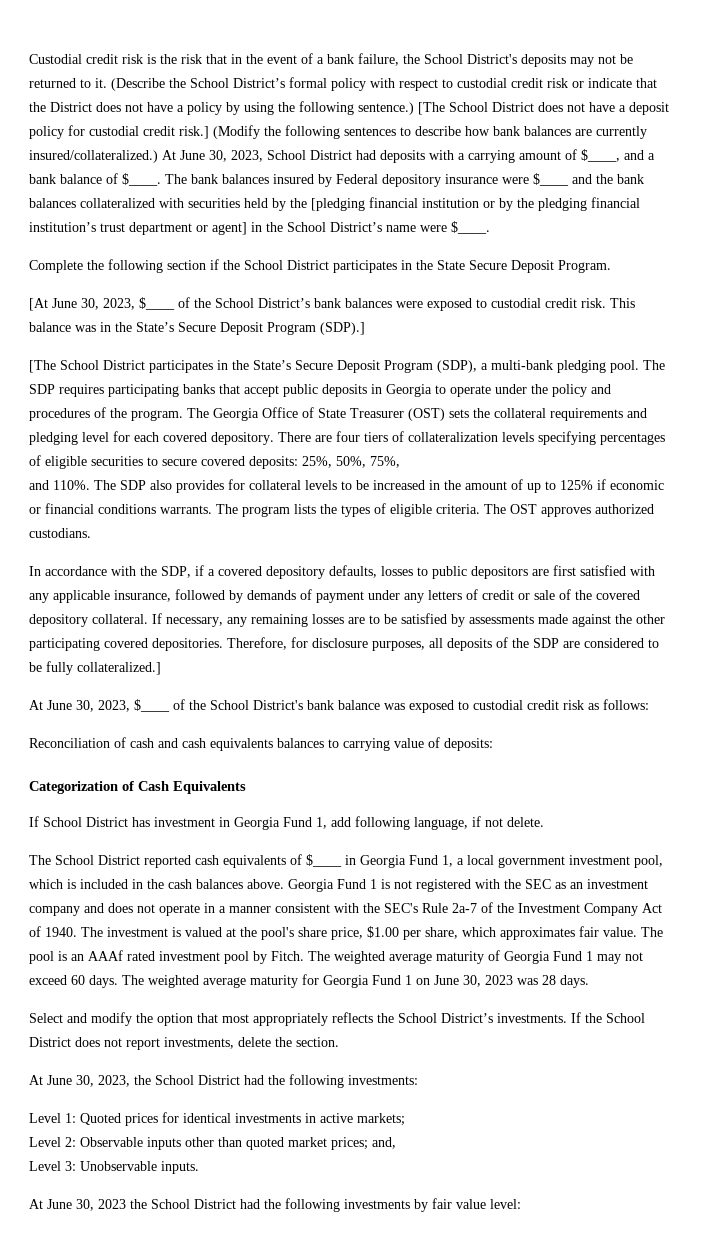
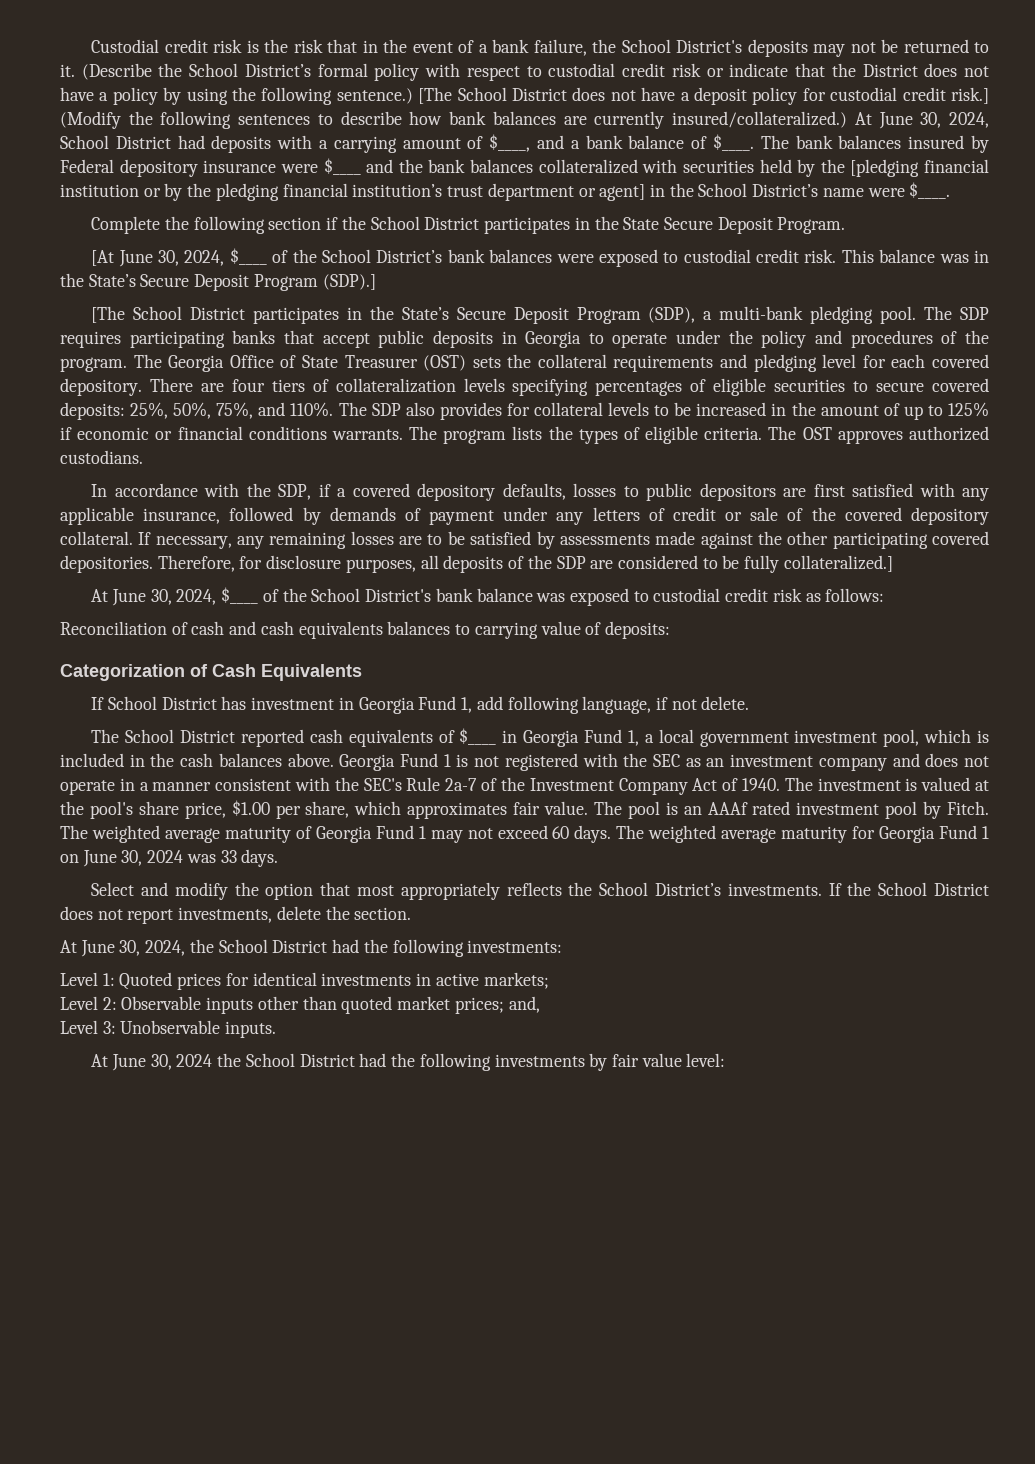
- At June 30, 2023, School District had deposits with a carrying amount of $____, and a bank balance of $____.
+ At June 30, 2024, School District had deposits with a carrying amount of $____, and a bank balance of $____.
- [At June 30, 2023, $____ of the School District’s bank balances were exposed to custodial credit risk.
+ [At June 30, 2024, $____ of the School District’s bank balances were exposed to custodial credit risk.
- There are four tiers of collateralization levels specifying percentages of eligible securities to secure covered deposits: 25%, 50%, 75%,
- and 110%.
+ There are four tiers of collateralization levels specifying percentages of eligible securities to secure covered deposits: 25%, 50%, 75%, and 110%.
- At June 30, 2023, $____ of the School District's bank balance was exposed to custodial credit risk as follows:
+ At June 30, 2024, $____ of the School District's bank balance was exposed to custodial credit risk as follows:
- The weighted average maturity for Georgia Fund 1 on June 30, 2023 was 28 days.
+ The weighted average maturity for Georgia Fund 1 on June 30, 2024 was 33 days.
- At June 30, 2023, the School District had the following investments:
+ At June 30, 2024, the School District had the following investments:
- At June 30, 2023 the School District had the following investments by fair value level:
+ At June 30, 2024 the School District had the following investments by fair value level:

